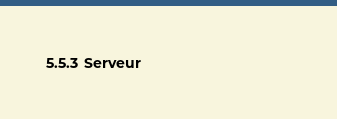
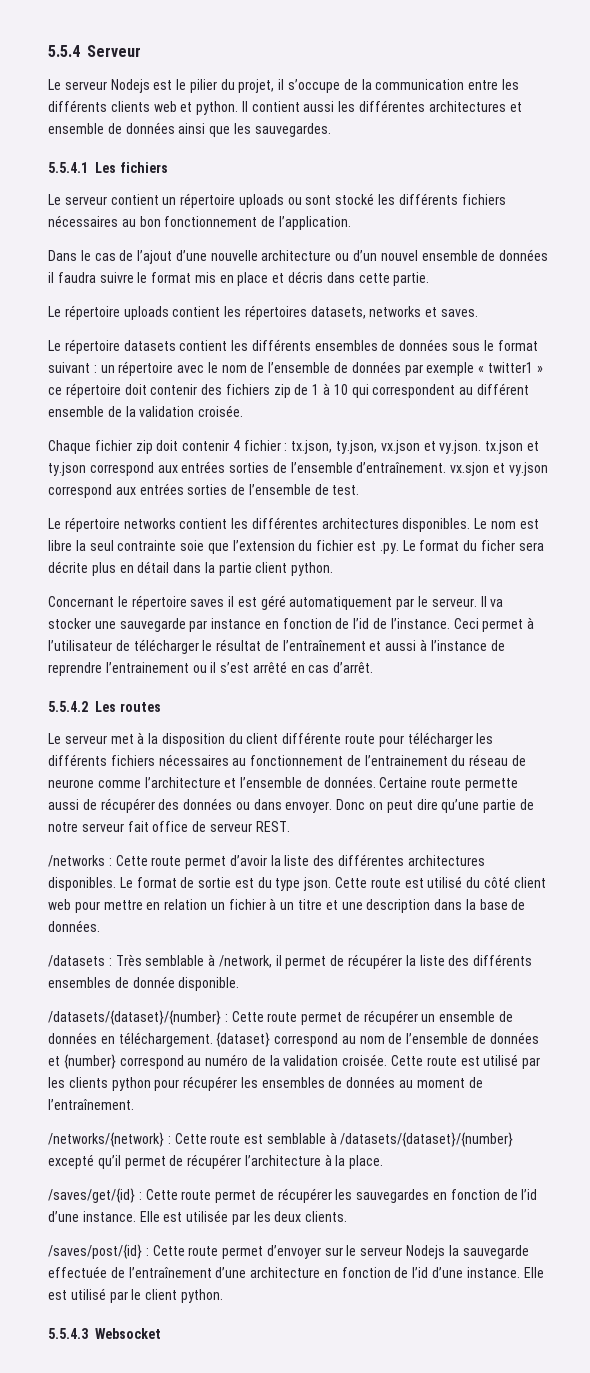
- 5.5.3 Serveur
+ 5.5.4 Serveur
+ Le serveur Nodejs est le pilier du projet, il s’occupe de la communication entre les différents clients web et python. Il contient aussi les différentes architectures et ensemble de données ainsi que les sauvegardes.
+ 5.5.4.1 Les fichiers
+ Le serveur contient un répertoire uploads ou sont stocké les différents fichiers nécessaires au bon fonctionnement de l’application.
+ Dans le cas de l’ajout d’une nouvelle architecture ou d’un nouvel ensemble de données il faudra suivre le format mis en place et décris dans cette partie.
+ Le répertoire uploads contient les répertoires datasets, networks et saves.
+ Le répertoire datasets contient les différents ensembles de données sous le format suivant : un répertoire avec le nom de l’ensemble de données par exemple « twitter1 » ce répertoire doit contenir des fichiers zip de 1 à 10 qui correspondent au différent ensemble de la validation croisée.
+ Chaque fichier zip doit contenir 4 fichier : tx.json, ty.json, vx.json et vy.json. tx.json et ty.json correspond aux entrées sorties de l’ensemble d’entraînement. vx.sjon et vy.json correspond aux entrées sorties de l’ensemble de test.
+ Le répertoire networks contient les différentes architectures disponibles. Le nom est libre la seul contrainte soie que l’extension du fichier est .py. Le format du ficher sera décrite plus en détail dans la partie client python.
+ Concernant le répertoire saves il est géré automatiquement par le serveur. Il va stocker une sauvegarde par instance en fonction de l’id de l’instance. Ceci permet à l’utilisateur de télécharger le résultat de l’entraînement et aussi à l’instance de reprendre l’entrainement ou il s’est arrêté en cas d’arrêt.
+ 5.5.4.2 Les routes
+ Le serveur met à la disposition du client différente route pour télécharger les différents fichiers nécessaires au fonctionnement de l’entrainement du réseau de neurone comme l’architecture et l’ensemble de données. Certaine route permette aussi de récupérer des données ou dans envoyer. Donc on peut dire qu’une partie de notre serveur fait office de serveur REST.
+ /networks : Cette route permet d’avoir la liste des différentes architectures disponibles. Le format de sortie est du type json. Cette route est utilisé du côté client web pour mettre en relation un fichier à un titre et une description dans la base de données.
+ /datasets : Très semblable à /network, il permet de récupérer la liste des différents ensembles de donnée disponible.
+ /datasets/{dataset}/{number} : Cette route permet de récupérer un ensemble de données en téléchargement. {dataset} correspond au nom de l’ensemble de données et {number} correspond au numéro de la validation croisée. Cette route est utilisé par les clients python pour récupérer les ensembles de données au moment de l’entraînement.
+ /networks/{network} : Cette route est semblable à /datasets/{dataset}/{number} excepté qu’il permet de récupérer l’architecture à la place.
+ /saves/get/{id} : Cette route permet de récupérer les sauvegardes en fonction de l’id d’une instance. Elle est utilisée par les deux clients.
+ /saves/post/{id} : Cette route permet d’envoyer sur le serveur Nodejs la sauvegarde effectuée de l’entraînement d’une architecture en fonction de l’id d’une instance. Elle est utilisé par le client python.
+ 5.5.4.3 Websocket

